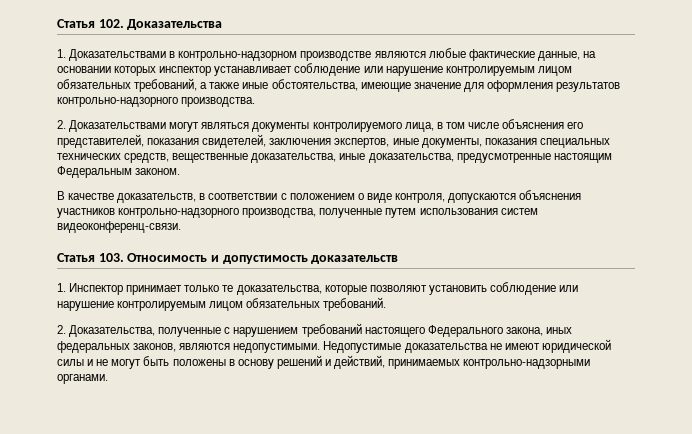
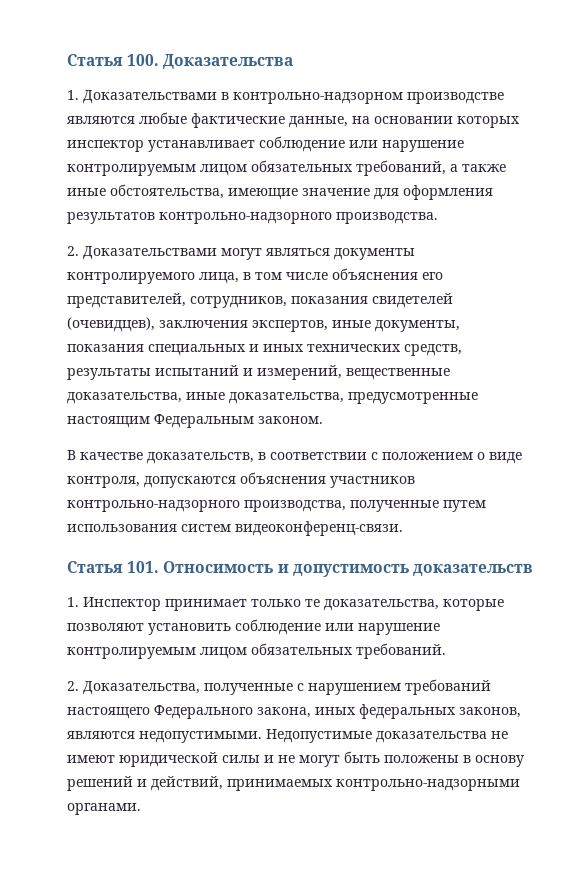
- Статья 102. Доказательства
+ Статья 100. Доказательства
- 2. Доказательствами могут являться документы контролируемого лица, в том числе объяснения его представителей, показания свидетелей, заключения экспертов, иные документы, показания специальных технических средств, вещественные доказательства, иные доказательства, предусмотренные настоящим Федеральным законом.
+ 2. Доказательствами могут являться документы контролируемого лица, в том числе объяснения его представителей, сотрудников, показания свидетелей (очевидцев), заключения экспертов, иные документы, показания специальных и иных технических средств, результаты испытаний и измерений, вещественные доказательства, иные доказательства, предусмотренные настоящим Федеральным законом.
- Статья 103. Относимость и допустимость доказательств
+ Статья 101. Относимость и допустимость доказательств

